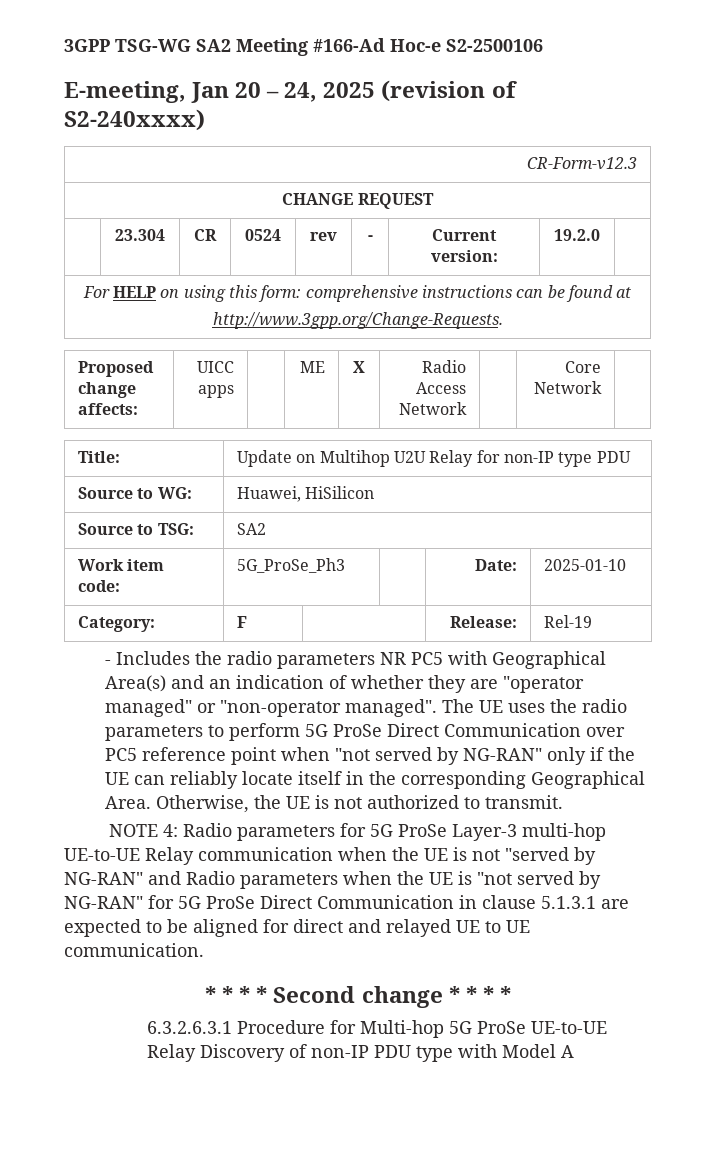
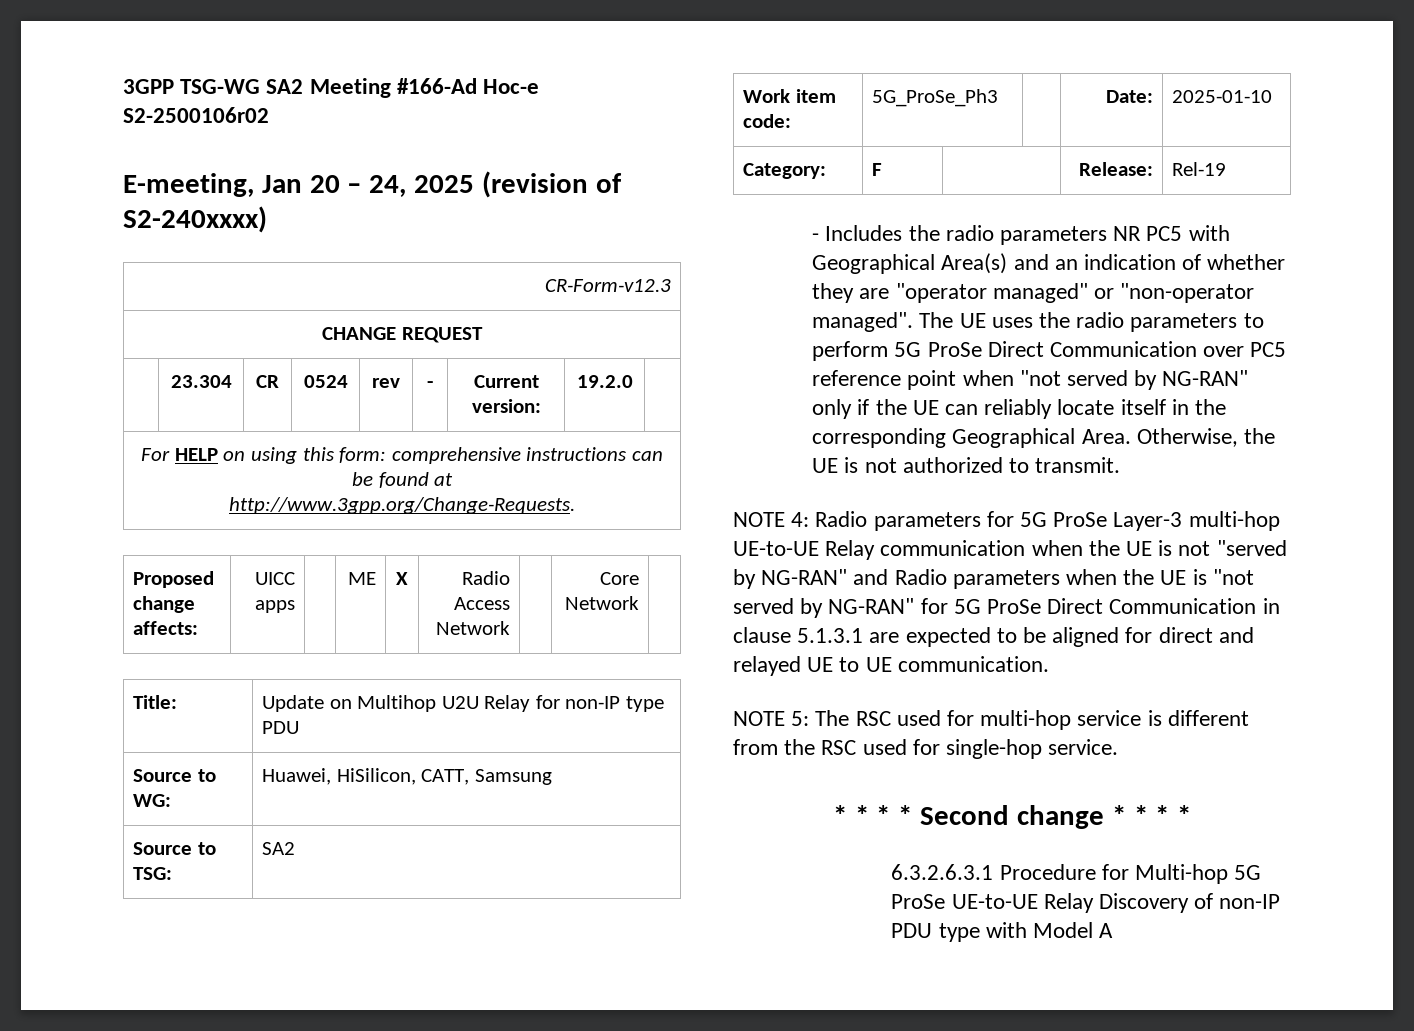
- 3GPP TSG-WG SA2 Meeting #166-Ad Hoc-e S2-2500106
+ 3GPP TSG-WG SA2 Meeting #166-Ad Hoc-e S2-2500106r02
- Source to WG: | Huawei, HiSilicon
+ Source to WG: | Huawei, HiSilicon, CATT, Samsung
+ NOTE 5: The RSC used for multi-hop service is different from the RSC used for single-hop service.

